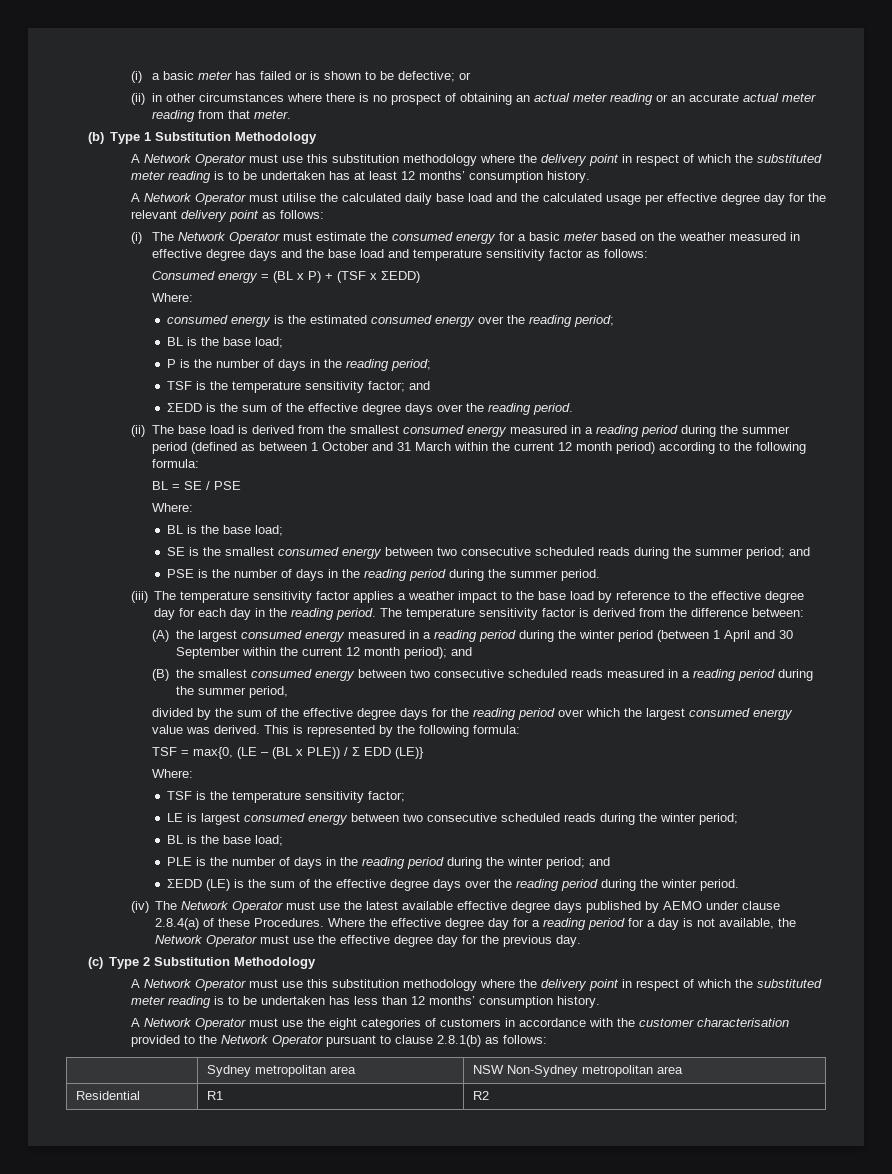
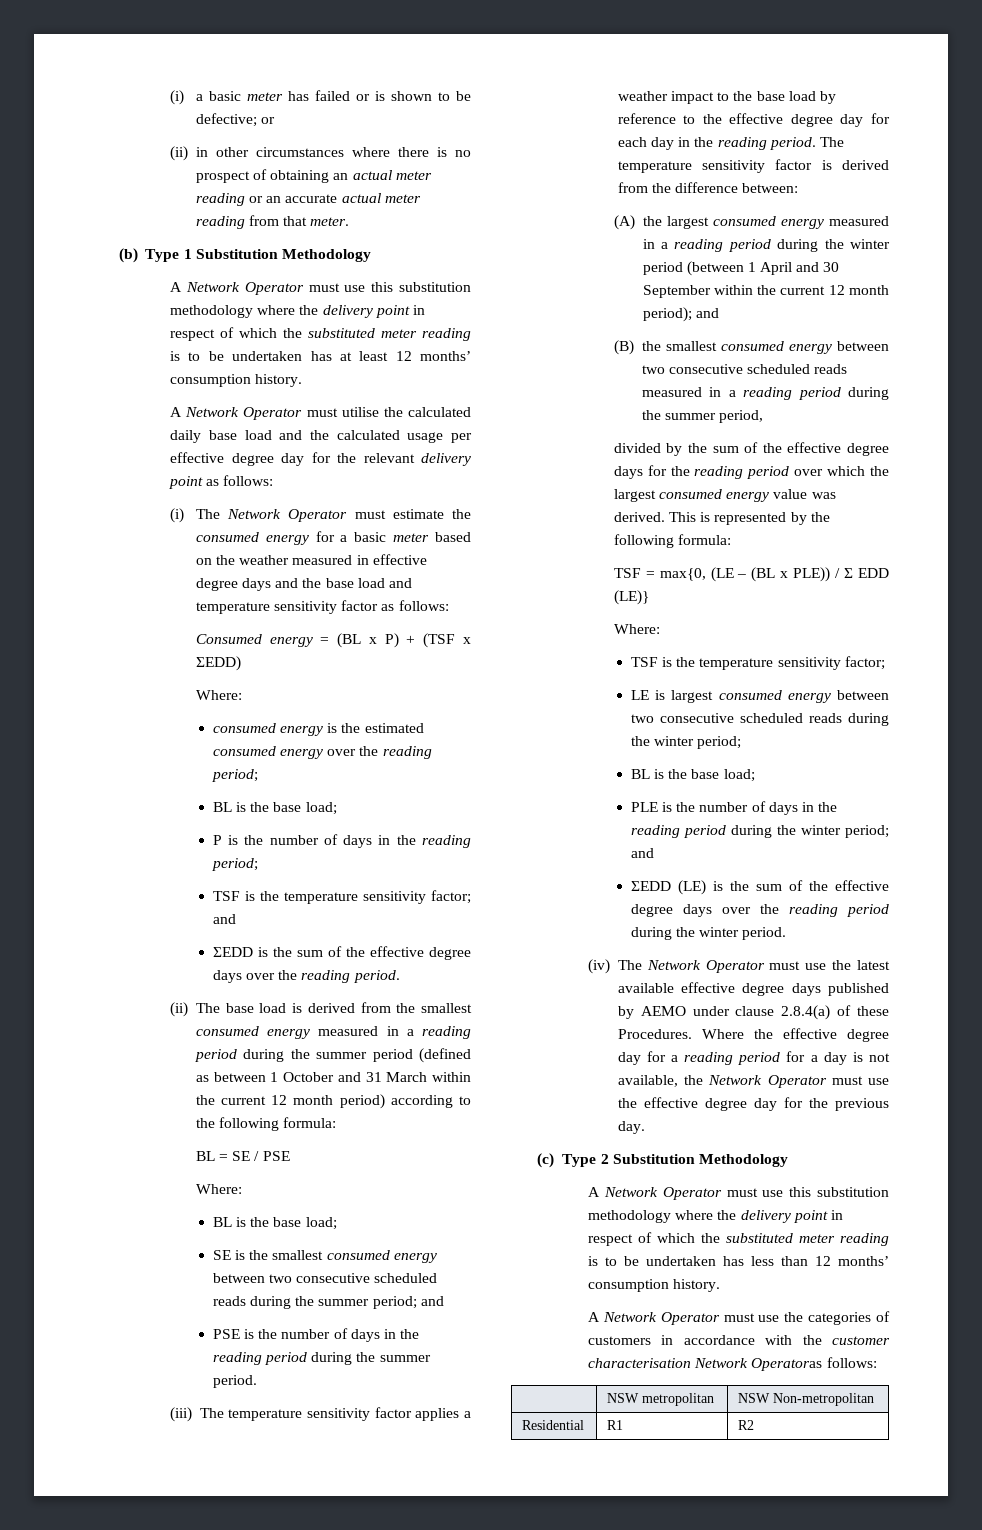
- A Network Operator must use the eight categories of customers in accordance with the customer characterisation provided to the Network Operator pursuant to clause 2.8.1(b) as follows:
+ A Network Operator must use the categories of customers in accordance with the customer characterisation Network Operatoras follows:
- | Sydney metropolitan area | NSW Non-Sydney metropolitan area
+ | NSW metropolitan | NSW Non-metropolitan

